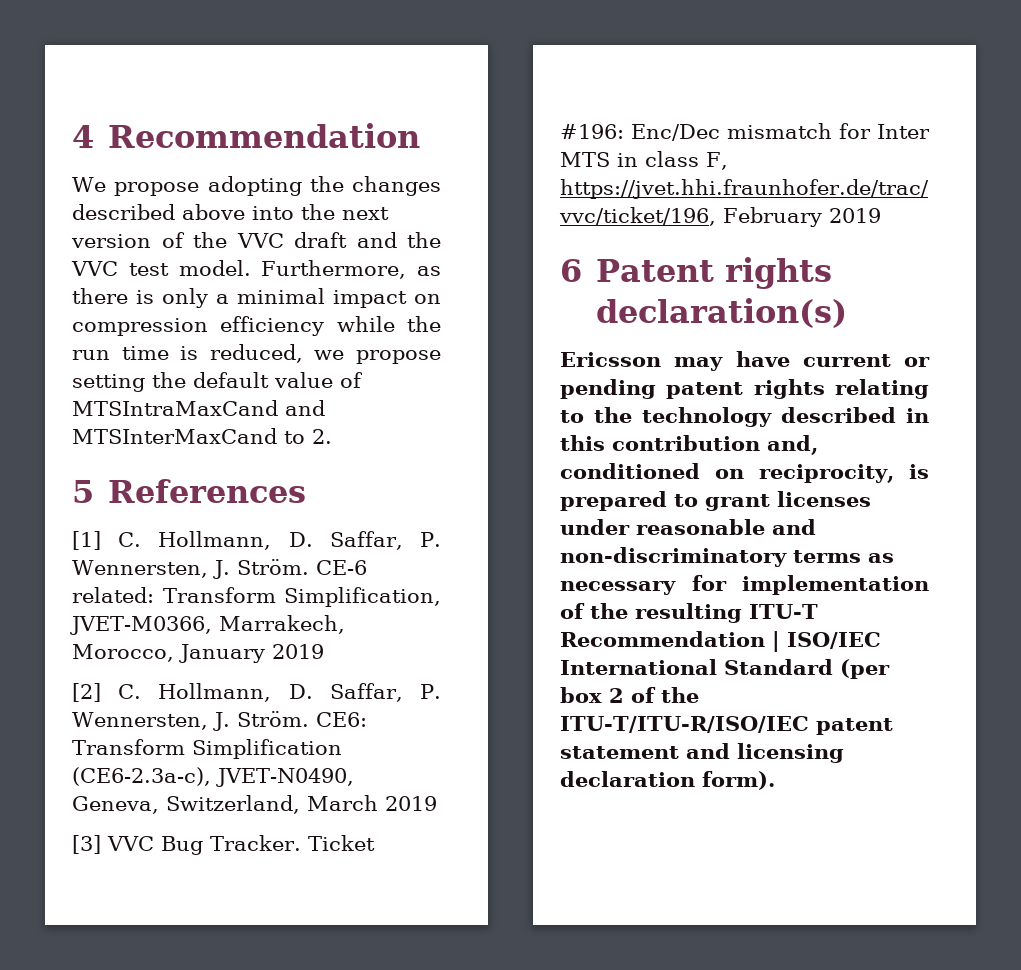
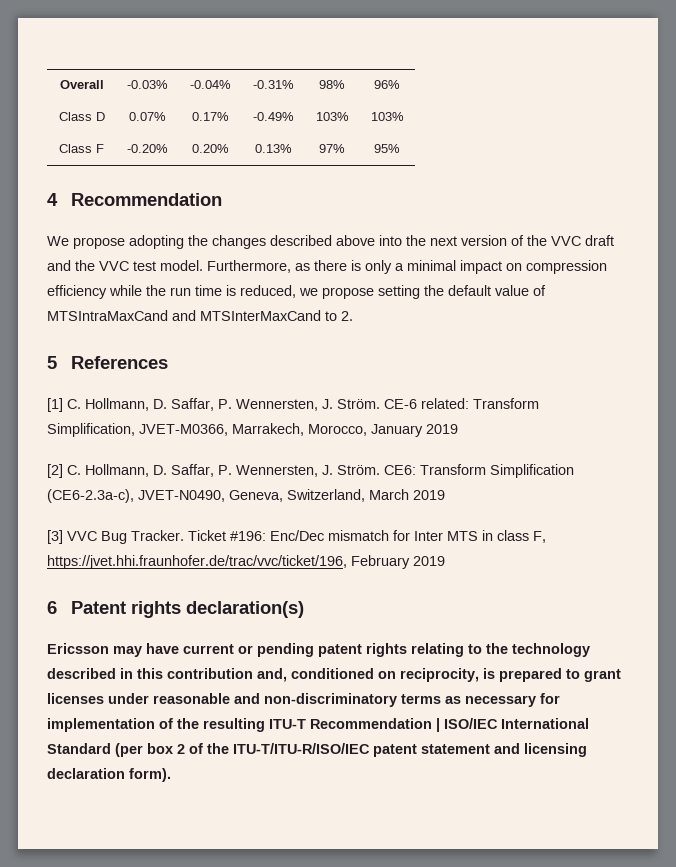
+ Overall | -0.03% | -0.04% | -0.31% | 98% | 96%
+ Class D | 0.07% | 0.17% | -0.49% | 103% | 103%
+ Class F | -0.20% | 0.20% | 0.13% | 97% | 95%

